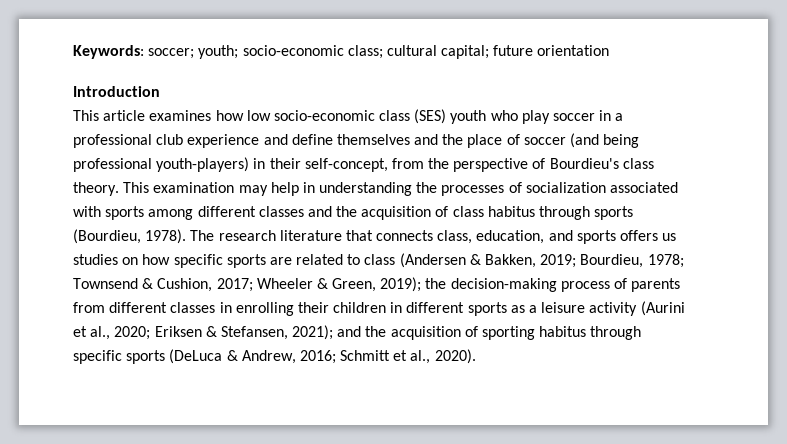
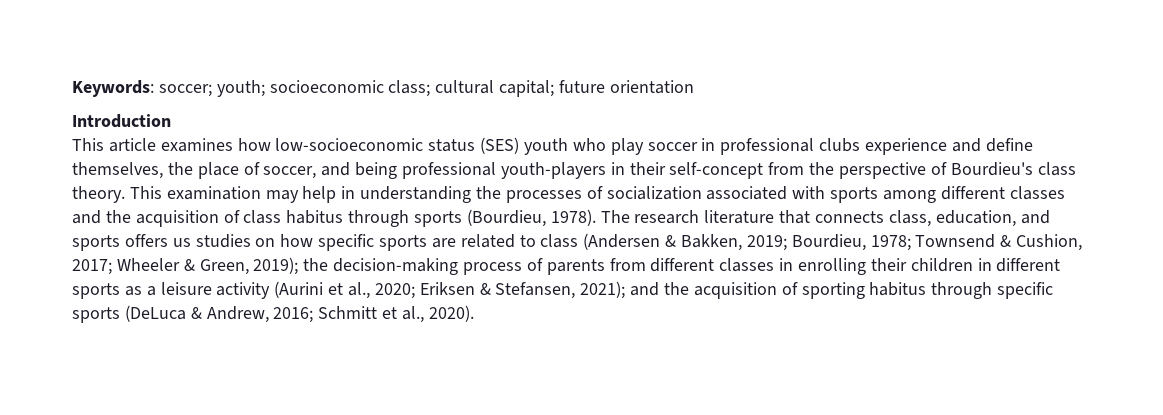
- Keywords: soccer; youth; socio-economic class; cultural capital; future orientation
+ Keywords: soccer; youth; socioeconomic class; cultural capital; future orientation
- This article examines how low socio-economic class (SES) youth who play soccer in a professional club experience and define themselves and the place of soccer (and being professional youth-players) in their self-concept, from the perspective of Bourdieu's class theory.
+ This article examines how low-socioeconomic status (SES) youth who play soccer in professional clubs experience and define themselves, the place of soccer, and being professional youth-players in their self-concept from the perspective of Bourdieu's class theory.

